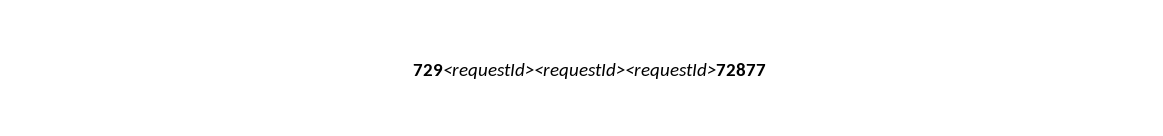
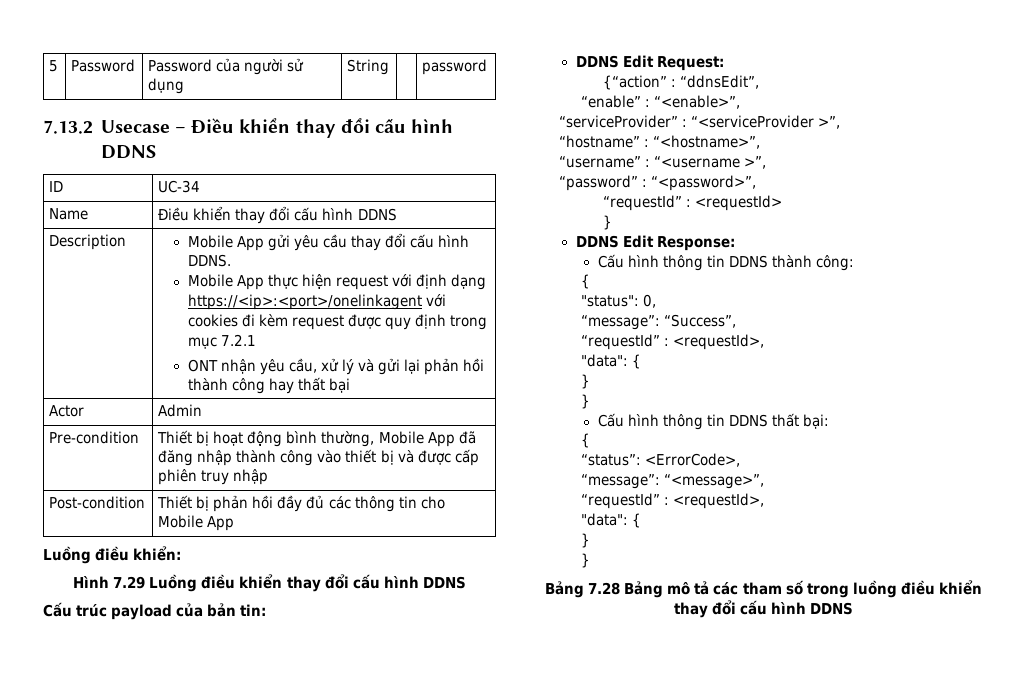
- 729<requestId><requestId><requestId>72877
+ 5 | Password | Password của người sử dụng | String | | password
+ 7.13.2 Usecase – Điều khiển thay đổi cấu hình DDNS
+ ID | UC-34
+ Name | Điều khiển thay đổi cấu hình DDNS
+ Description | Mobile App gửi yêu cầu thay đổi cấu hình DDNS.
+ Mobile App thực hiện request với định dạng https://<ip>:<port>/onelinkagent với cookies đi kèm request được quy định trong mục 7.2.1
+ ONT nhận yêu cầu, xử lý và gửi lại phản hồi thành công hay thất bại
+ Actor | Admin
+ Pre-condition | Thiết bị hoạt động bình thường, Mobile App đã đăng nhập thành công vào thiết bị và được cấp phiên truy nhập
+ Post-condition | Thiết bị phản hồi đầy đủ các thông tin cho Mobile App
+ Luồng điều khiển:
+ Hình 7.29 Luồng điều khiển thay đổi cấu hình DDNS
+ Cấu trúc payload của bản tin:
+ DDNS Edit Request:
+ {“action” : “ddnsEdit”,
+ “enable” : “<enable>”,
+ “serviceProvider” : “<serviceProvider >”,
+ “hostname” : “<hostname>”,
+ “username” : “<username >”,
+ “password” : “<password>”,
+ “requestId” : <requestId>
+ }
+ DDNS Edit Response:
+ Cấu hình thông tin DDNS thành công:
+ {
+ "status": 0,
+ “message”: “Success”,
+ “requestId” : <requestId>,
+ "data": {
+ }
+ }
+ Cấu hình thông tin DDNS thất bại:
+ {
+ “status”: <ErrorCode>,
+ “message”: “<message>”,
+ “requestId” : <requestId>,
+ "data": {
+ }
+ }
+ Bảng 7.28 Bảng mô tả các tham số trong luồng điều khiển thay đổi cấu hình DDNS

